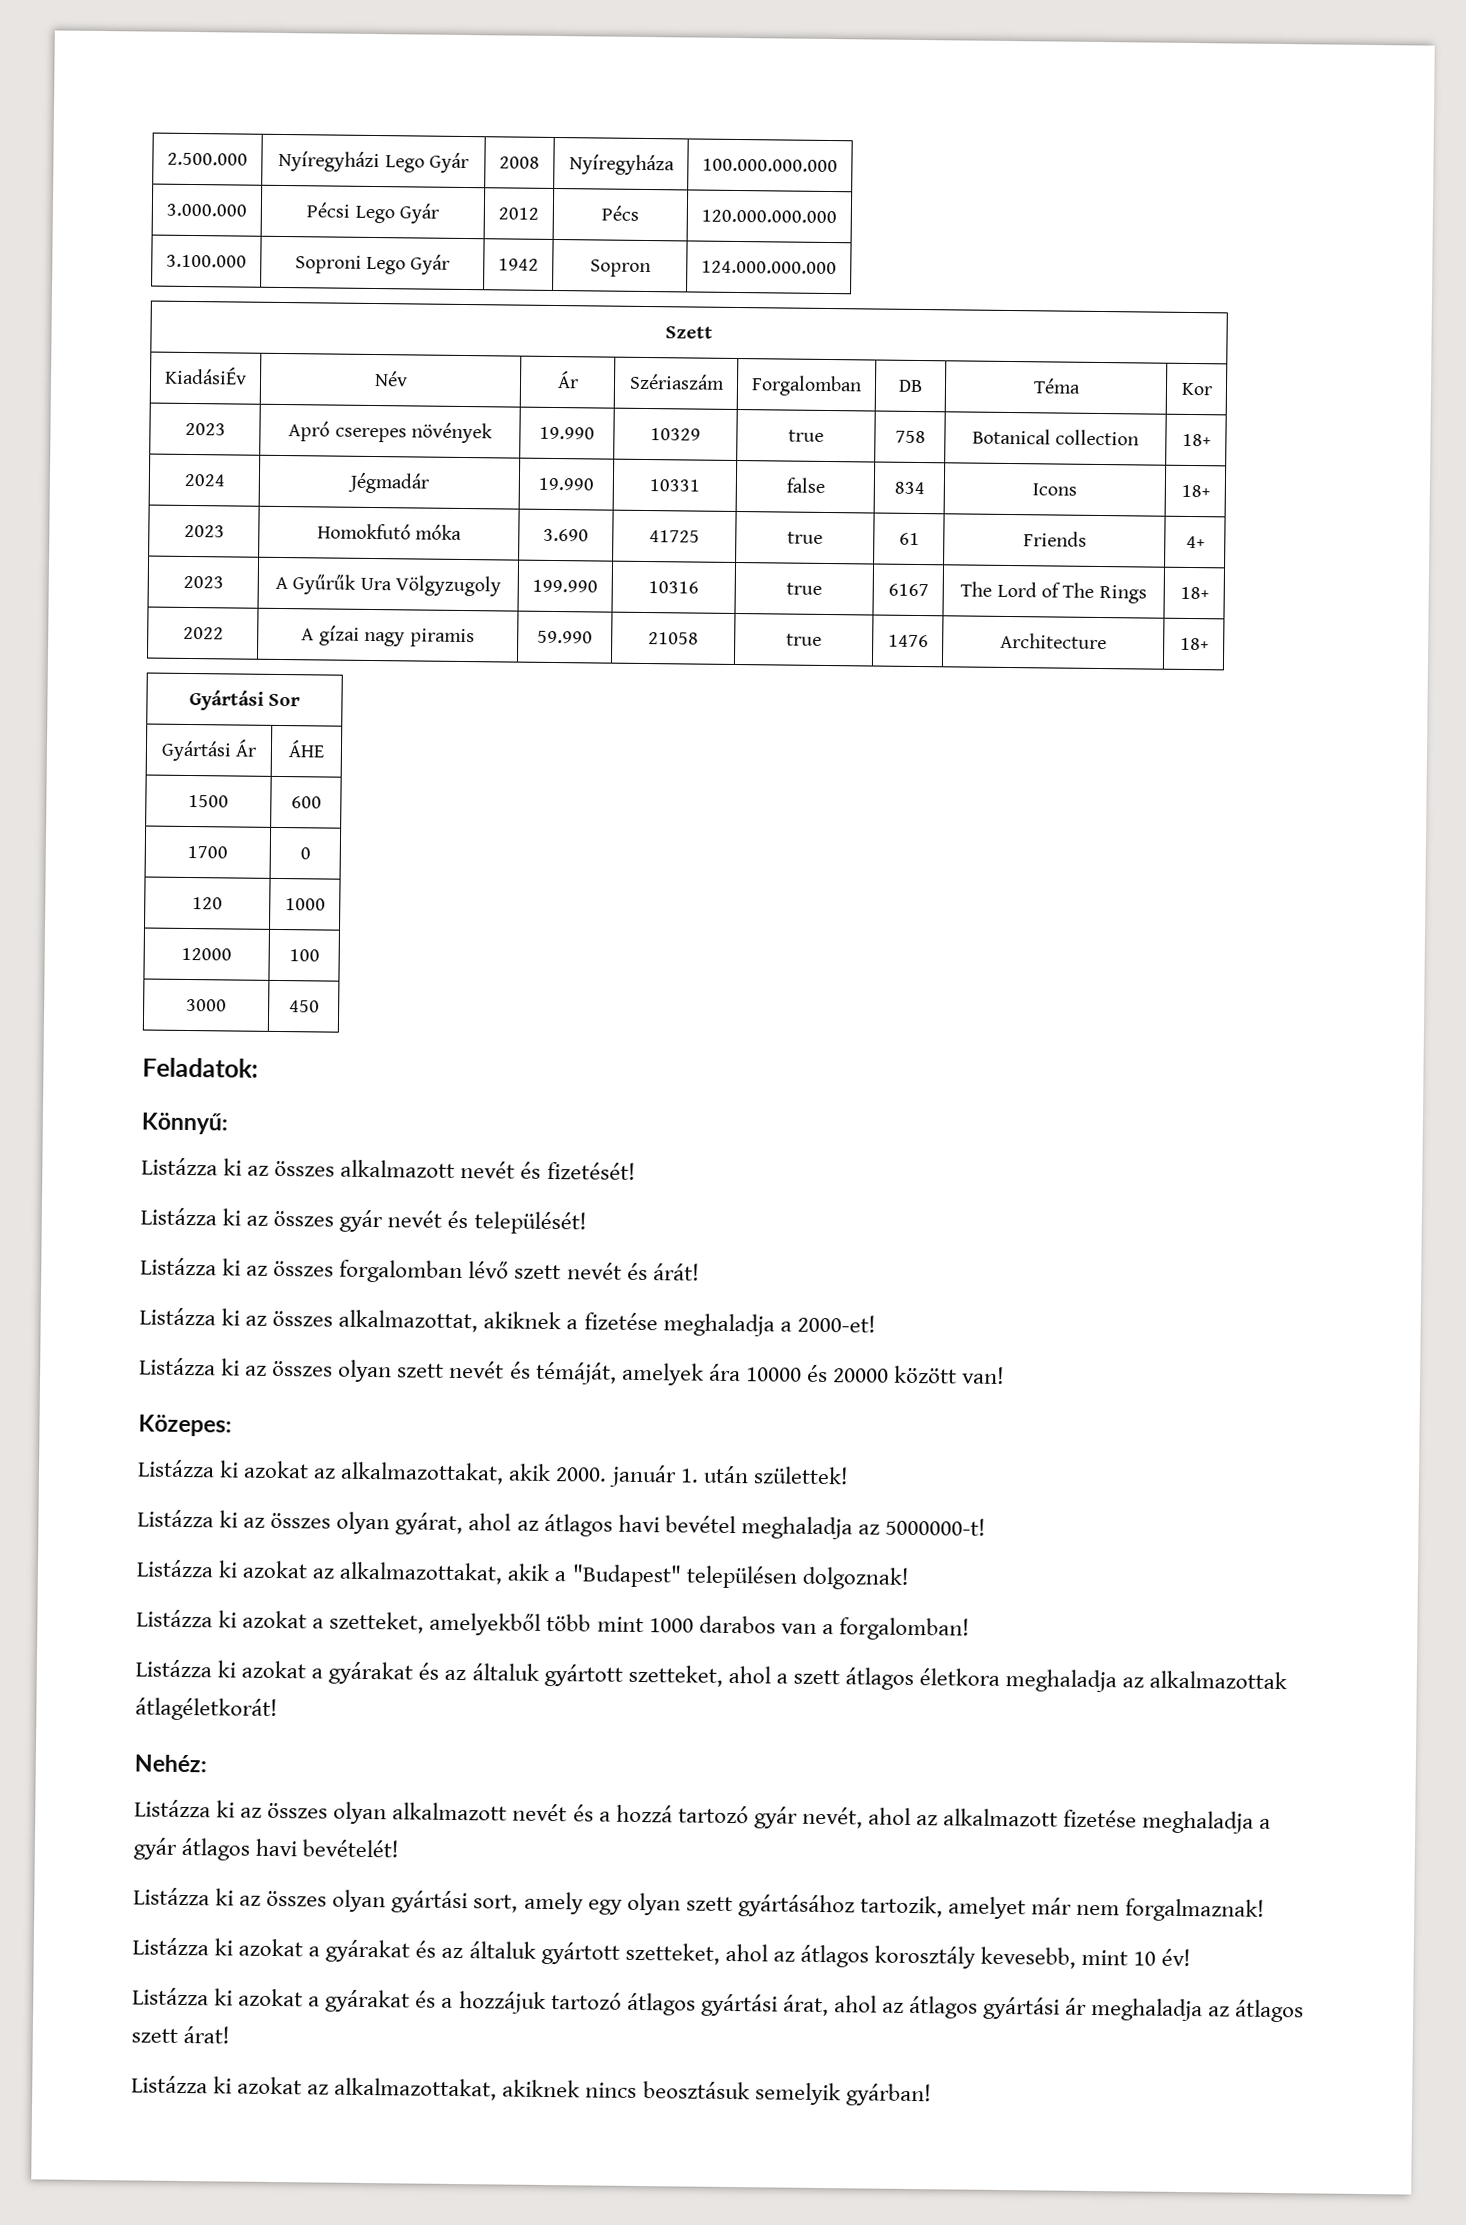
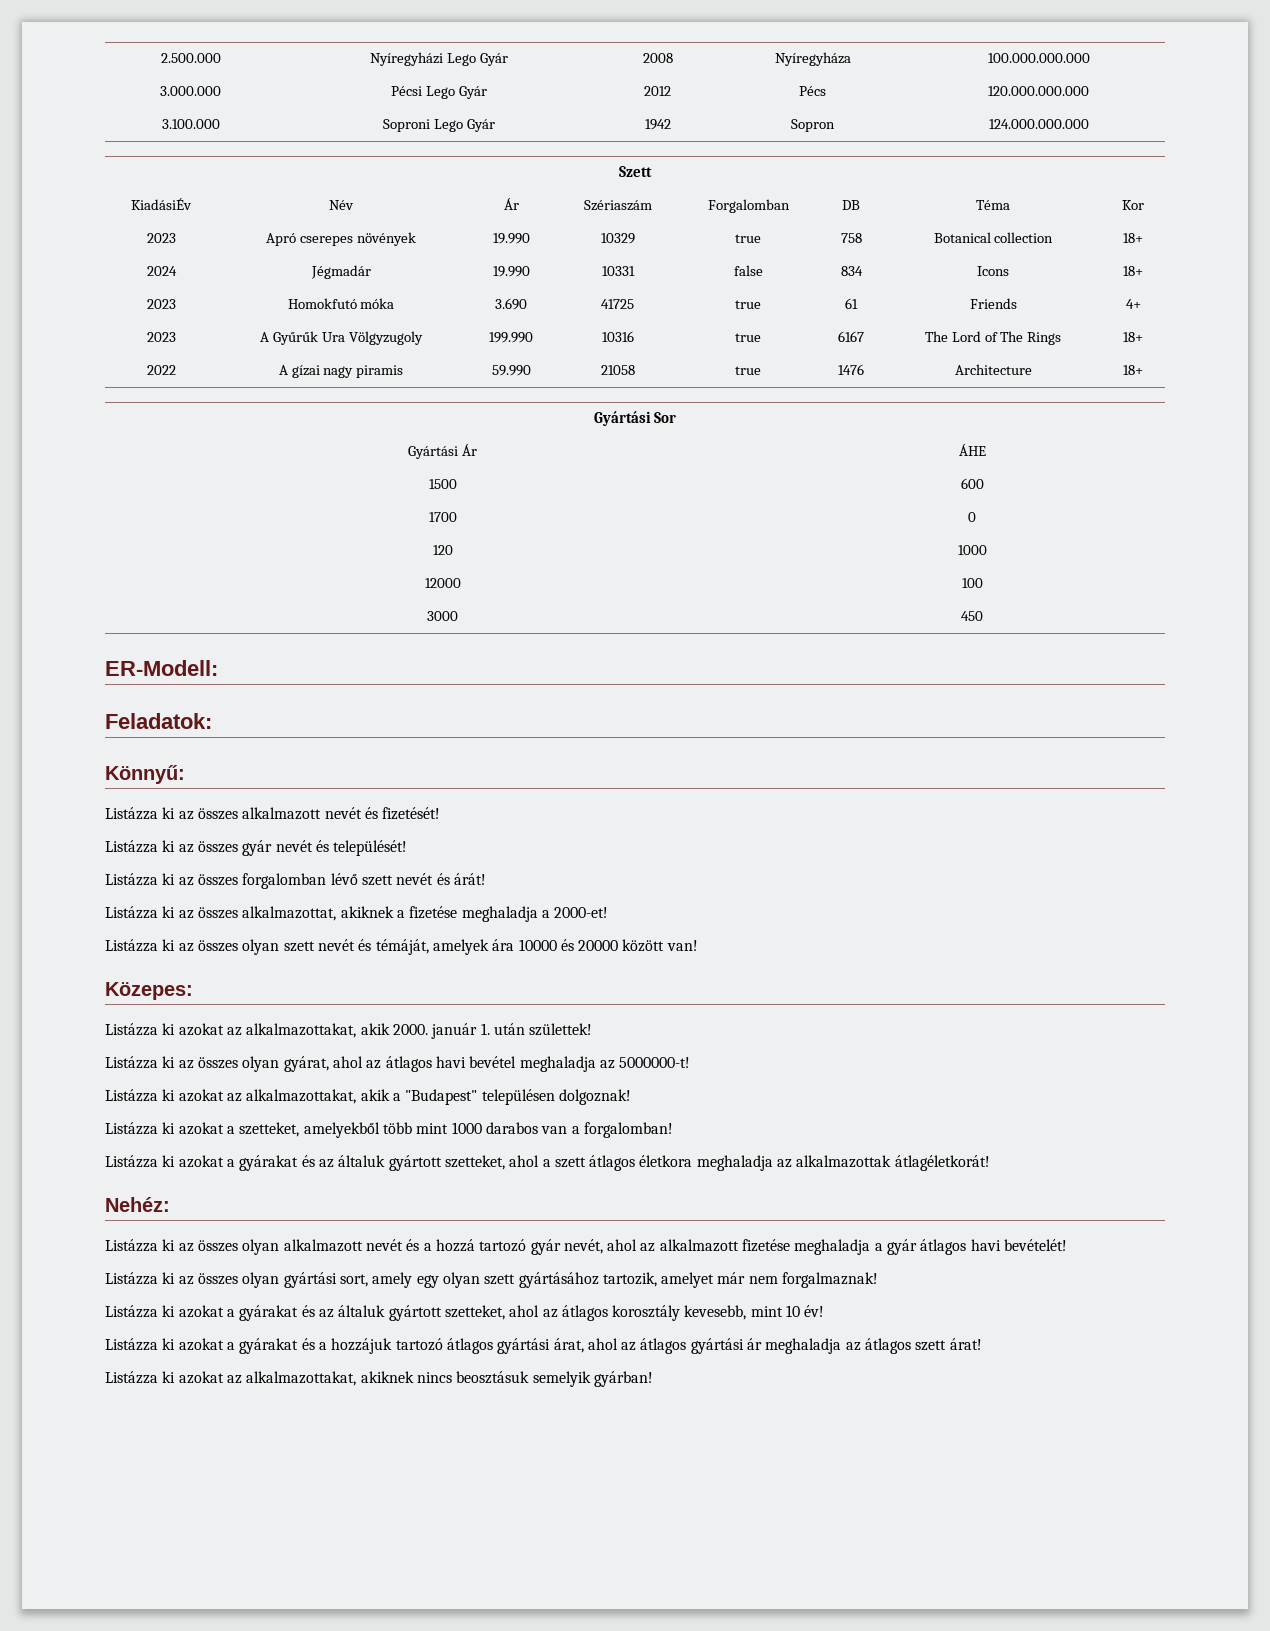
+ ER-Modell:

